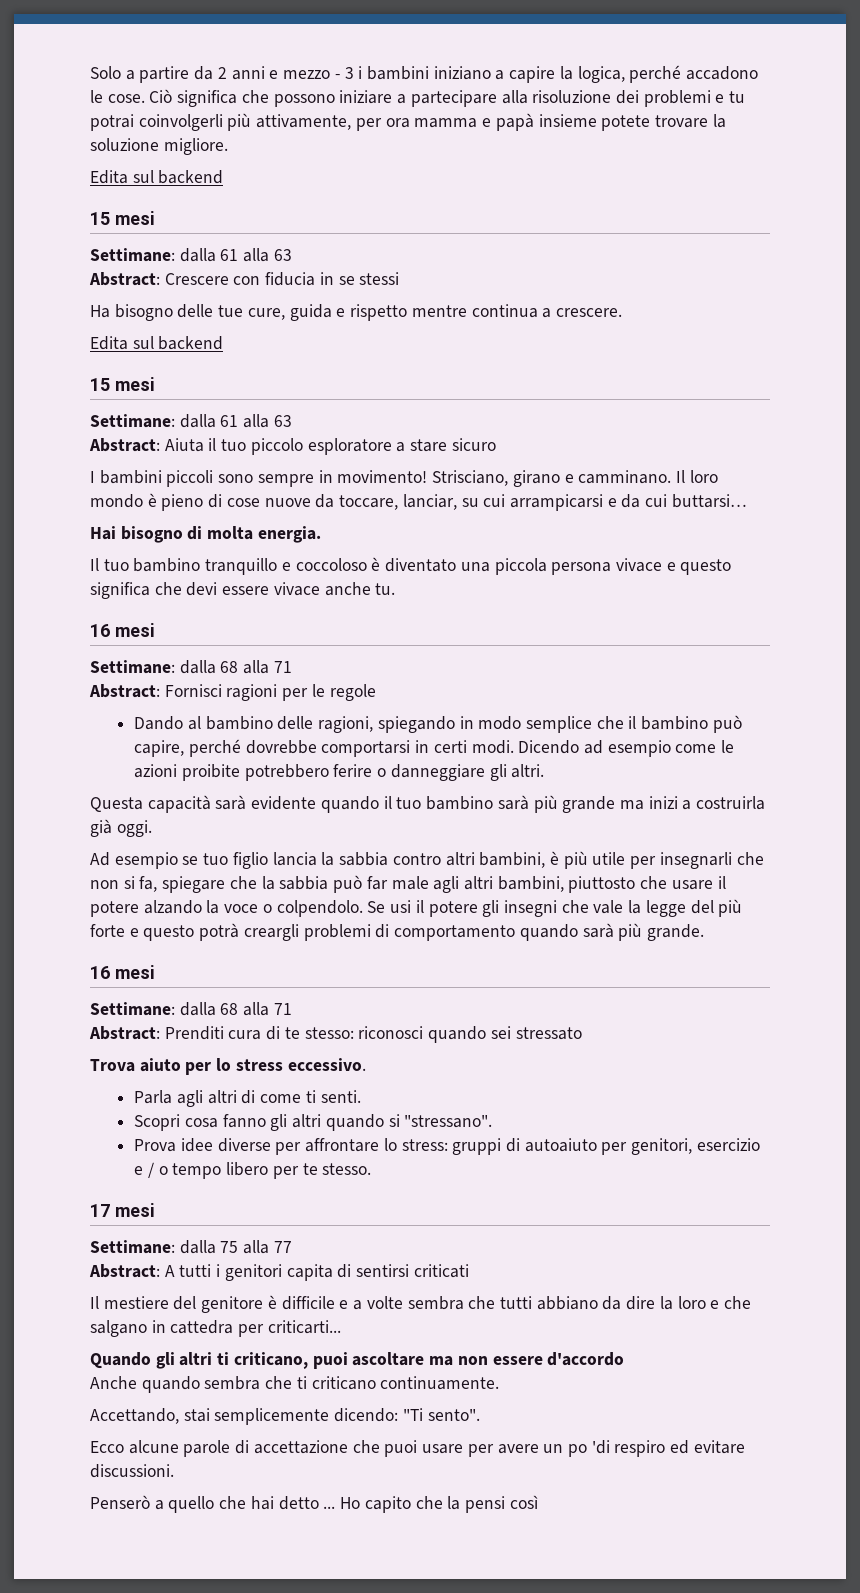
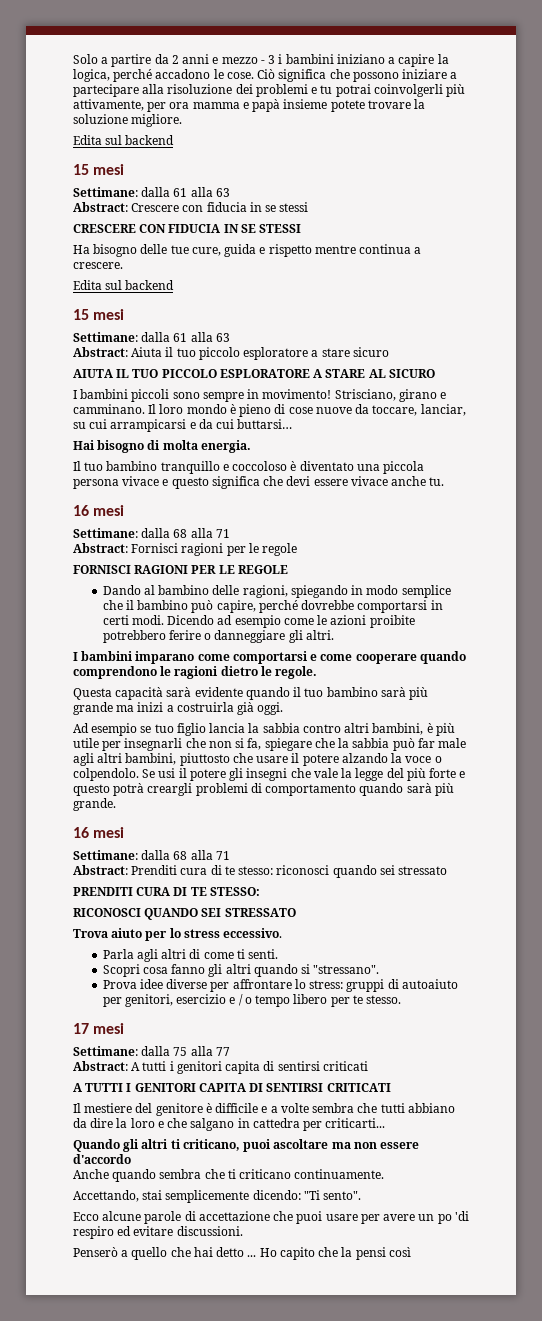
+ CRESCERE CON FIDUCIA IN SE STESSI
+ AIUTA IL TUO PICCOLO ESPLORATORE A STARE AL SICURO
+ FORNISCI RAGIONI PER LE REGOLE
+ I bambini imparano come comportarsi e come cooperare quando comprendono le ragioni dietro le regole.
+ PRENDITI CURA DI TE STESSO:
+ RICONOSCI QUANDO SEI STRESSATO
+ A TUTTI I GENITORI CAPITA DI SENTIRSI CRITICATI

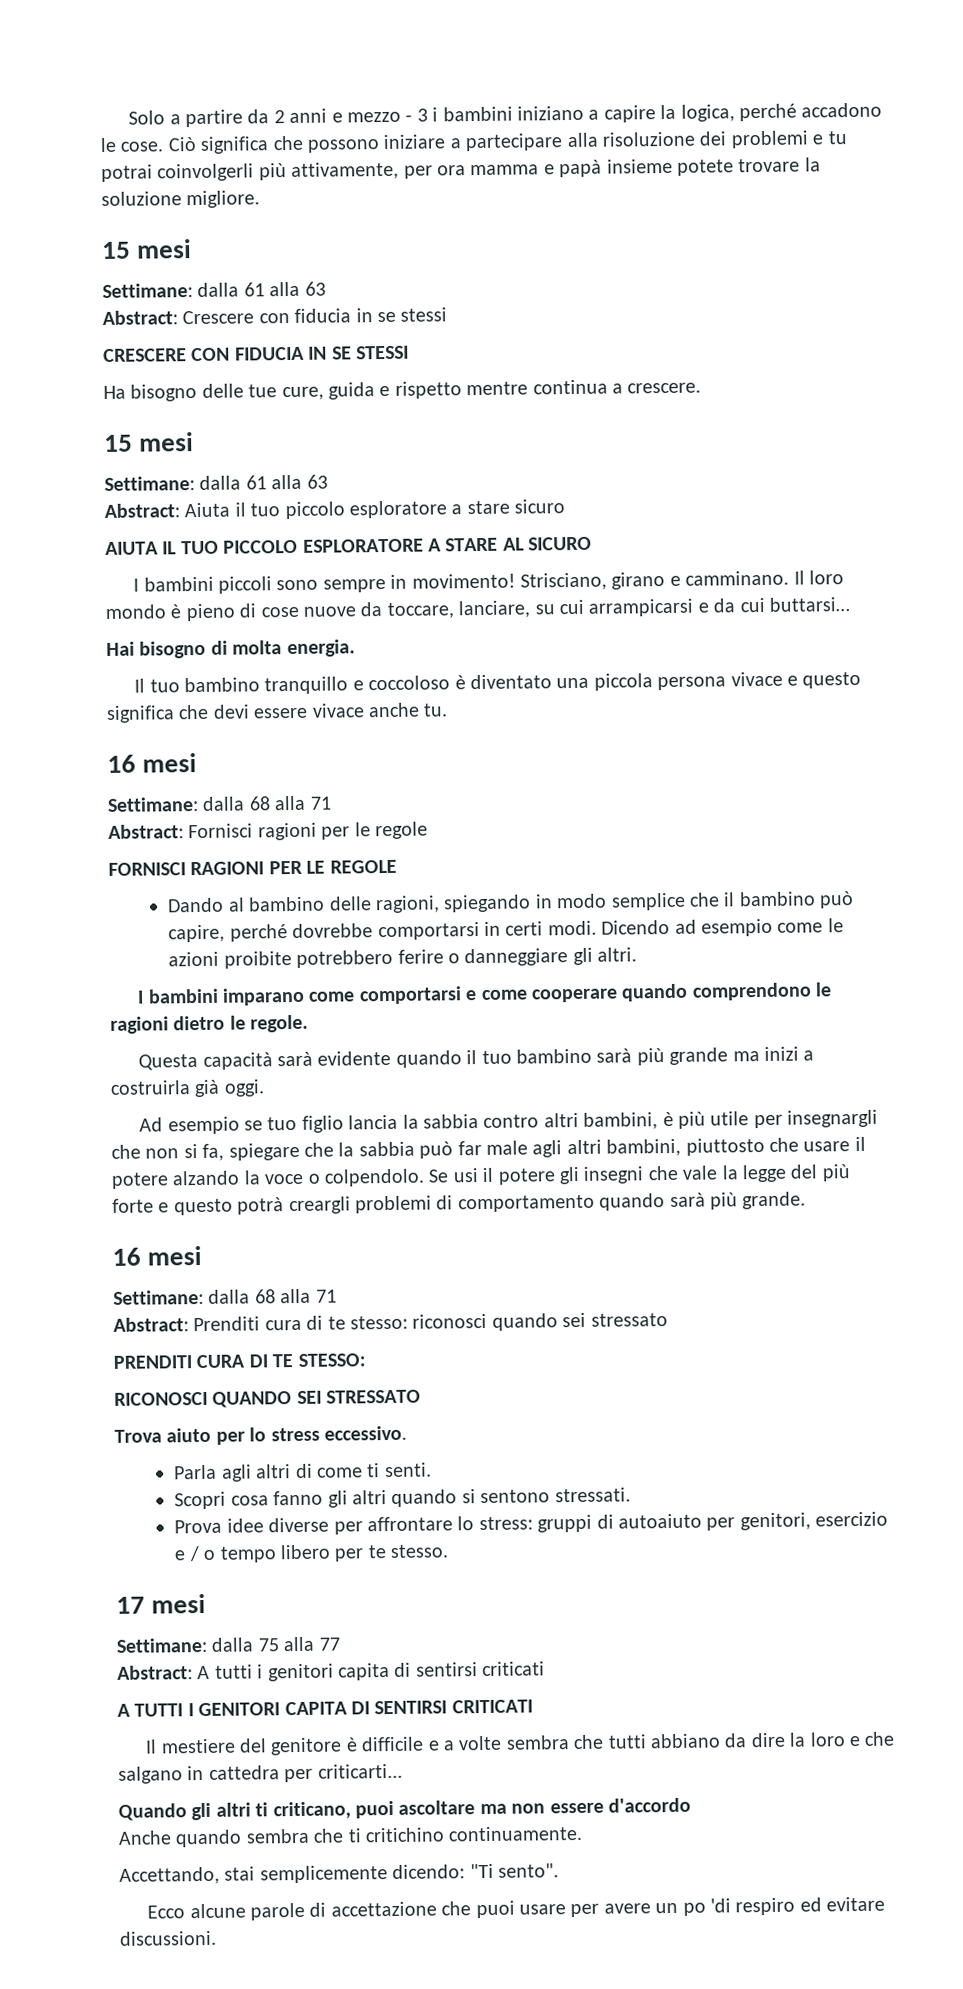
  Ciò significa che possono iniziare a partecipare alla risoluzione dei problemi e tu potrai coinvolgerli più attivamente, per ora mamma e papà insieme potete trovare la soluzione migliore.
- Edita sul backend
  Ha bisogno delle tue cure, guida e rispetto mentre continua a crescere.
- Edita sul backend
- Il loro mondo è pieno di cose nuove da toccare, lanciar, su cui arrampicarsi e da cui buttarsi…
+ Il loro mondo è pieno di cose nuove da toccare, lanciare, su cui arrampicarsi e da cui buttarsi…
- Ad esempio se tuo figlio lancia la sabbia contro altri bambini, è più utile per insegnarli che non si fa, spiegare che la sabbia può far male agli altri bambini, piuttosto che usare il potere alzando la voce o colpendolo.
+ Ad esempio se tuo figlio lancia la sabbia contro altri bambini, è più utile per insegnargli che non si fa, spiegare che la sabbia può far male agli altri bambini, piuttosto che usare il potere alzando la voce o colpendolo.
- Scopri cosa fanno gli altri quando si "stressano".
+ Scopri cosa fanno gli altri quando si sentono stressati.
- Anche quando sembra che ti criticano continuamente.
+ Anche quando sembra che ti critichino continuamente.
- Penserò a quello che hai detto ... Ho capito che la pensi così

